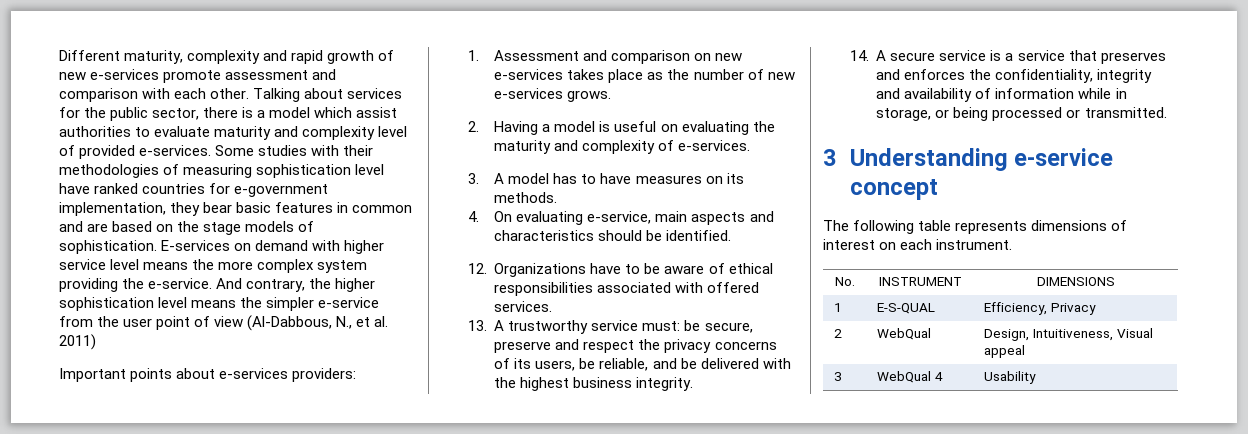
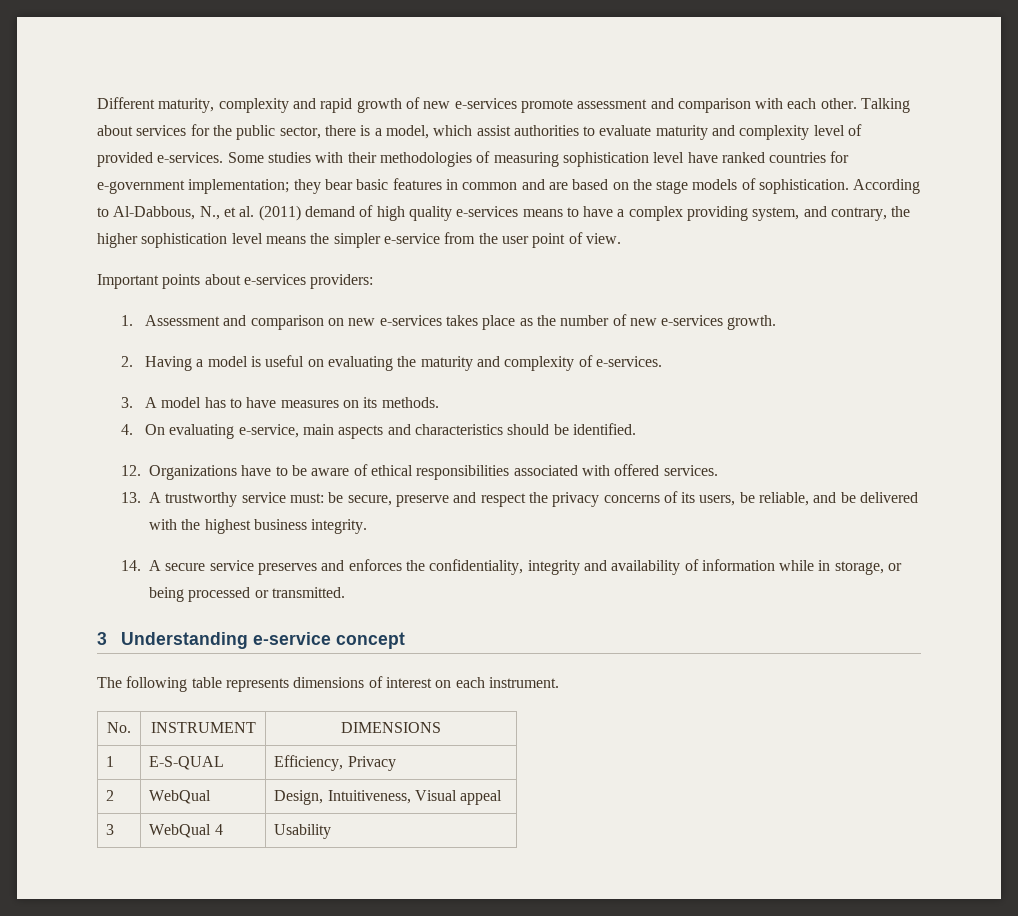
- Talking about services for the public sector, there is a model which assist authorities to evaluate maturity and complexity level of provided e-services.
+ Talking about services for the public sector, there is a model, which assist authorities to evaluate maturity and complexity level of provided e-services.
- Some studies with their methodologies of measuring sophistication level have ranked countries for e-government implementation, they bear basic features in common and are based on the stage models of sophistication.
+ Some studies with their methodologies of measuring sophistication level have ranked countries for e-government implementation; they bear basic features in common and are based on the stage models of sophistication.
- E-services on demand with higher service level means the more complex system providing the e-service. And contrary, the higher sophistication level means the simpler e-service from the user point of view (Al-Dabbous, N., et al. 2011)
+ According to Al-Dabbous, N., et al. (2011) demand of high quality e-services means to have a complex providing system, and contrary, the higher sophistication level means the simpler e-service from the user point of view.
- 1. Assessment and comparison on new e-services takes place as the number of new e-services grows.
+ 1. Assessment and comparison on new e-services takes place as the number of new e-services growth.
- 14. A secure service is a service that preserves and enforces the confidentiality, integrity and availability of information while in storage, or being processed or transmitted.
+ 14. A secure service preserves and enforces the confidentiality, integrity and availability of information while in storage, or being processed or transmitted.

